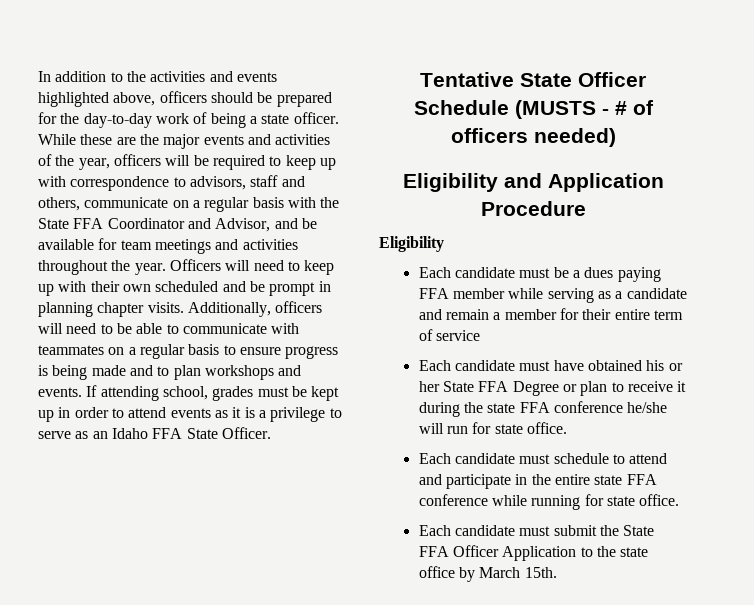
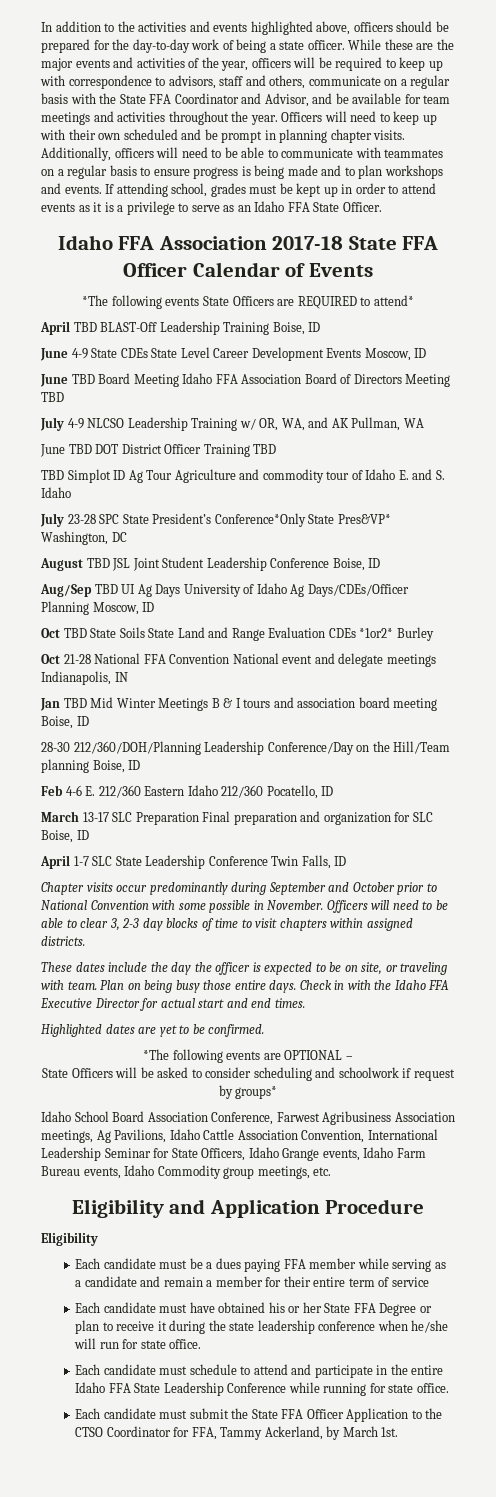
- Tentative State Officer Schedule (MUSTS - # of officers needed)
+ Idaho FFA Association 2017-18 State FFA Officer Calendar of Events
+ *The following events State Officers are REQUIRED to attend*
+ April TBD BLAST-Off Leadership Training Boise, ID
+ June 4-9 State CDEs State Level Career Development Events Moscow, ID
+ June TBD Board Meeting Idaho FFA Association Board of Directors Meeting TBD
+ July 4-9 NLCSO Leadership Training w/ OR, WA, and AK Pullman, WA
+ June TBD DOT District Officer Training TBD
+ TBD Simplot ID Ag Tour Agriculture and commodity tour of Idaho E. and S. Idaho
+ July 23-28 SPC State President’s Conference*Only State Pres&VP* Washington, DC
+ August TBD JSL Joint Student Leadership Conference Boise, ID
+ Aug/Sep TBD UI Ag Days University of Idaho Ag Days/CDEs/Officer Planning Moscow, ID
+ Oct TBD State Soils State Land and Range Evaluation CDEs *1or2* Burley
+ Oct 21-28 National FFA Convention National event and delegate meetings Indianapolis, IN
+ Jan TBD Mid Winter Meetings B & I tours and association board meeting Boise, ID
+ 28-30 212/360/DOH/Planning Leadership Conference/Day on the Hill/Team planning Boise, ID
+ Feb 4-6 E. 212/360 Eastern Idaho 212/360 Pocatello, ID
+ March 13-17 SLC Preparation Final preparation and organization for SLC Boise, ID
+ April 1-7 SLC State Leadership Conference Twin Falls, ID
+ Chapter visits occur predominantly during September and October prior to National Convention with some possible in November. Officers will need to be able to clear 3, 2-3 day blocks of time to visit chapters within assigned districts.
+ These dates include the day the officer is expected to be on site, or traveling with team. Plan on being busy those entire days. Check in with the Idaho FFA Executive Director for actual start and end times.
+ Highlighted dates are yet to be confirmed.
+ *The following events are OPTIONAL –
+ State Officers will be asked to consider scheduling and schoolwork if request by groups*
+ Idaho School Board Association Conference, Farwest Agribusiness Association meetings, Ag Pavilions, Idaho Cattle Association Convention, International Leadership Seminar for State Officers, Idaho Grange events, Idaho Farm Bureau events, Idaho Commodity group meetings, etc.
- Each candidate must have obtained his or her State FFA Degree or plan to receive it during the state FFA conference he/she will run for state office.
+ Each candidate must have obtained his or her State FFA Degree or plan to receive it during the state leadership conference when he/she will run for state office.
- Each candidate must schedule to attend and participate in the entire state FFA conference while running for state office.
+ Each candidate must schedule to attend and participate in the entire Idaho FFA State Leadership Conference while running for state office.
- Each candidate must submit the State FFA Officer Application to the state office by March 15th.
+ Each candidate must submit the State FFA Officer Application to the CTSO Coordinator for FFA, Tammy Ackerland, by March 1st.

